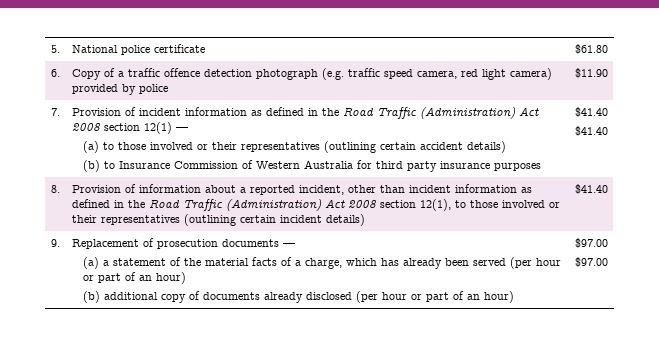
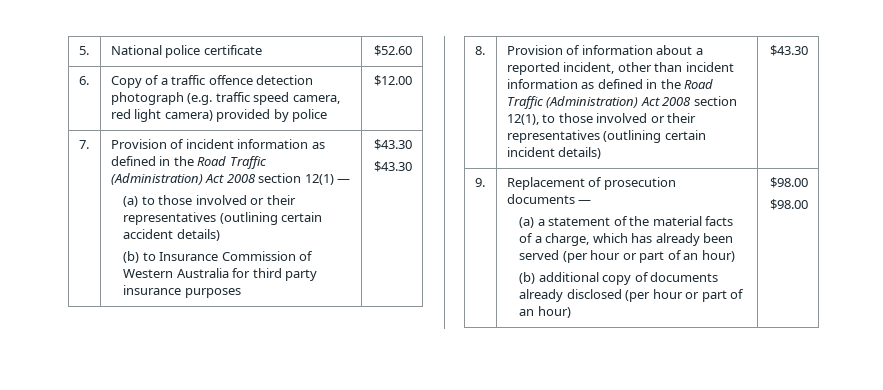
- 5. | National police certificate | $61.80
+ 5. | National police certificate | $52.60
- 6. | Copy of a traffic offence detection photograph (e.g. traffic speed camera, red light camera) provided by police | $11.90
+ 6. | Copy of a traffic offence detection photograph (e.g. traffic speed camera, red light camera) provided by police | $12.00
- (b) to Insurance Commission of Western Australia for third party insurance purposes | $41.40
- $41.40
+ (b) to Insurance Commission of Western Australia for third party insurance purposes | $43.30
+ $43.30
- 8. | Provision of information about a reported incident, other than incident information as defined in the Road Traffic (Administration) Act 2008 section 12(1), to those involved or their representatives (outlining certain incident details) | $41.40
+ 8. | Provision of information about a reported incident, other than incident information as defined in the Road Traffic (Administration) Act 2008 section 12(1), to those involved or their representatives (outlining certain incident details) | $43.30
- (b) additional copy of documents already disclosed (per hour or part of an hour) | $97.00
- $97.00
+ (b) additional copy of documents already disclosed (per hour or part of an hour) | $98.00
+ $98.00

